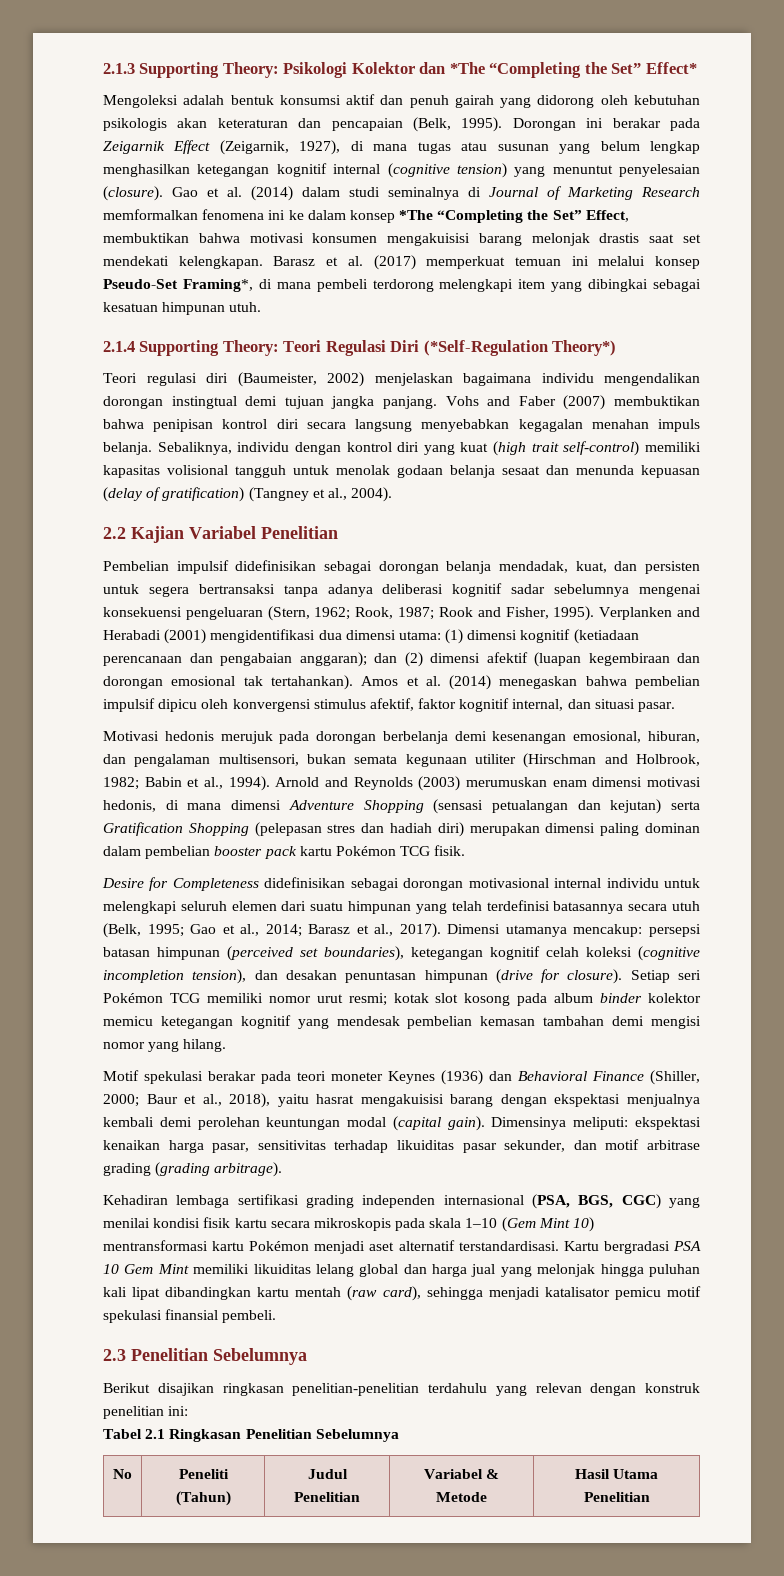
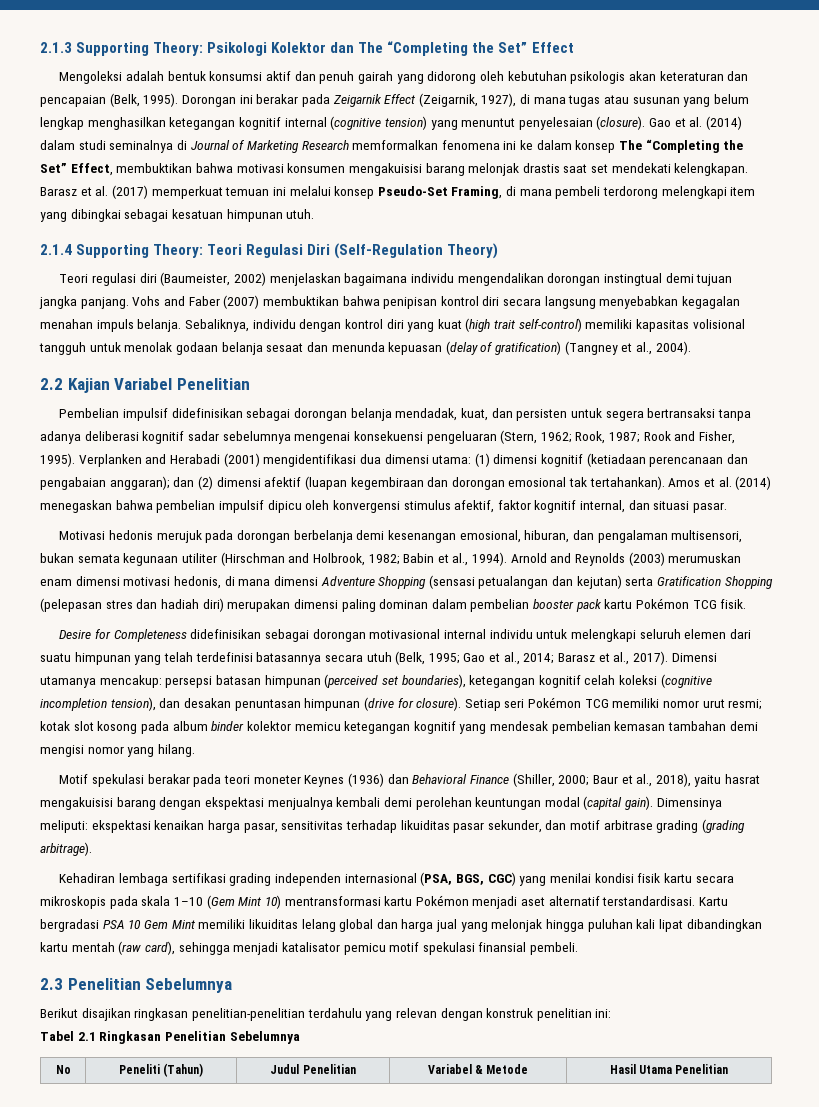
- 2.1.3 Supporting Theory: Psikologi Kolektor dan *The “Completing the Set” Effect*
+ 2.1.3 Supporting Theory: Psikologi Kolektor dan The “Completing the Set” Effect
- Gao et al. (2014) dalam studi seminalnya di Journal of Marketing Research memformalkan fenomena ini ke dalam konsep *The “Completing the Set” Effect, membuktikan bahwa motivasi konsumen mengakuisisi barang melonjak drastis saat set mendekati kelengkapan.
+ Gao et al. (2014) dalam studi seminalnya di Journal of Marketing Research memformalkan fenomena ini ke dalam konsep The “Completing the Set” Effect, membuktikan bahwa motivasi konsumen mengakuisisi barang melonjak drastis saat set mendekati kelengkapan.
- Barasz et al. (2017) memperkuat temuan ini melalui konsep Pseudo-Set Framing*, di mana pembeli terdorong melengkapi item yang dibingkai sebagai kesatuan himpunan utuh.
+ Barasz et al. (2017) memperkuat temuan ini melalui konsep Pseudo-Set Framing, di mana pembeli terdorong melengkapi item yang dibingkai sebagai kesatuan himpunan utuh.
- 2.1.4 Supporting Theory: Teori Regulasi Diri (*Self-Regulation Theory*)
+ 2.1.4 Supporting Theory: Teori Regulasi Diri (Self-Regulation Theory)

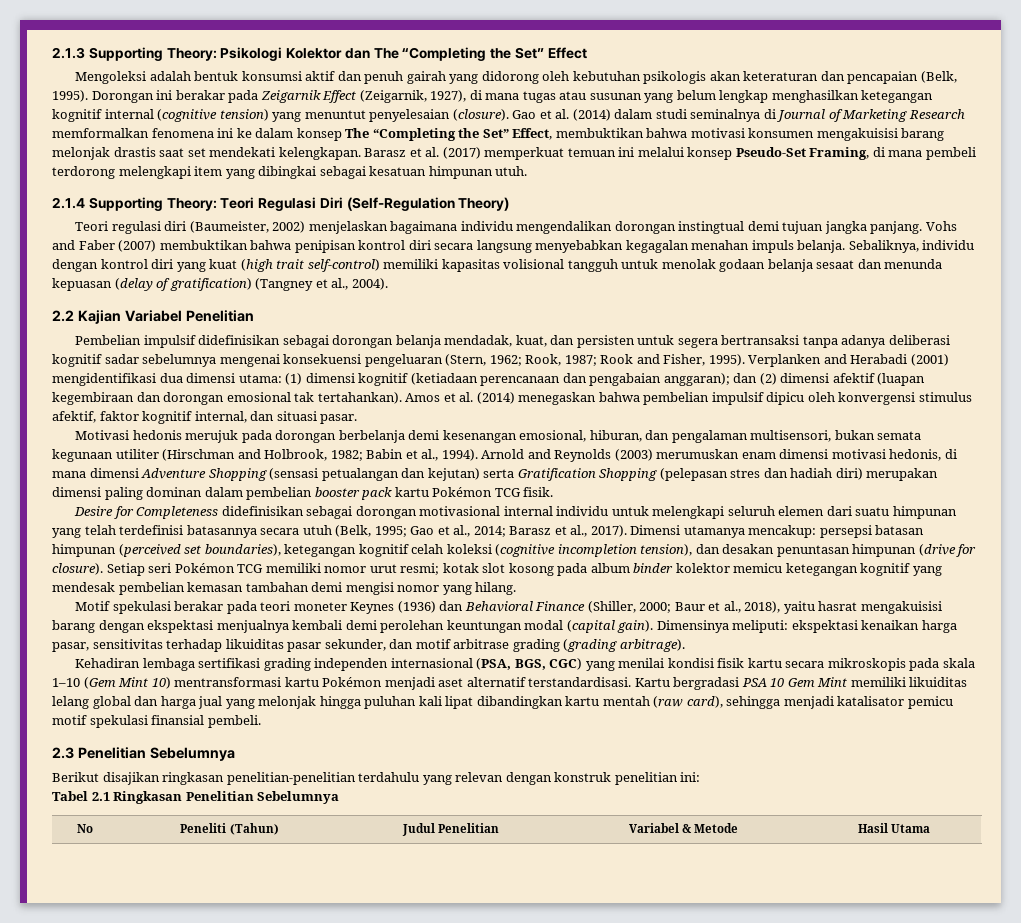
- No | Peneliti (Tahun) | Judul Penelitian | Variabel & Metode | Hasil Utama Penelitian
+ No | Peneliti (Tahun) | Judul Penelitian | Variabel & Metode | Hasil Utama

